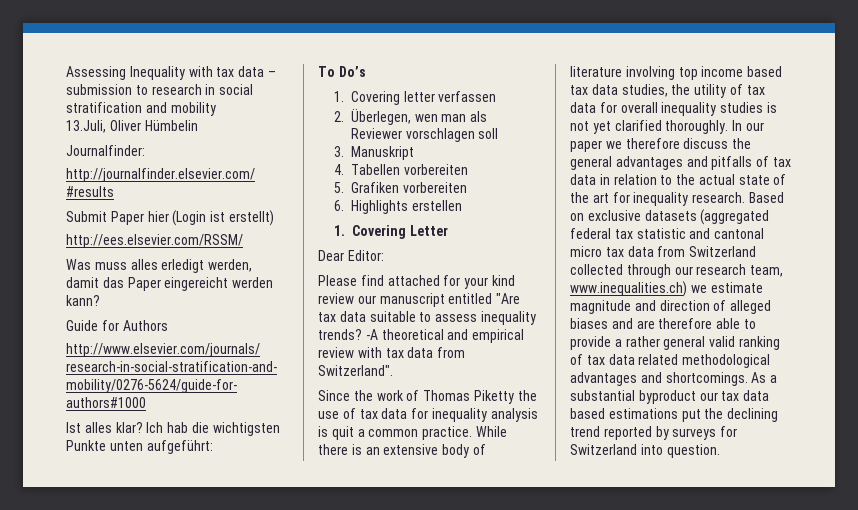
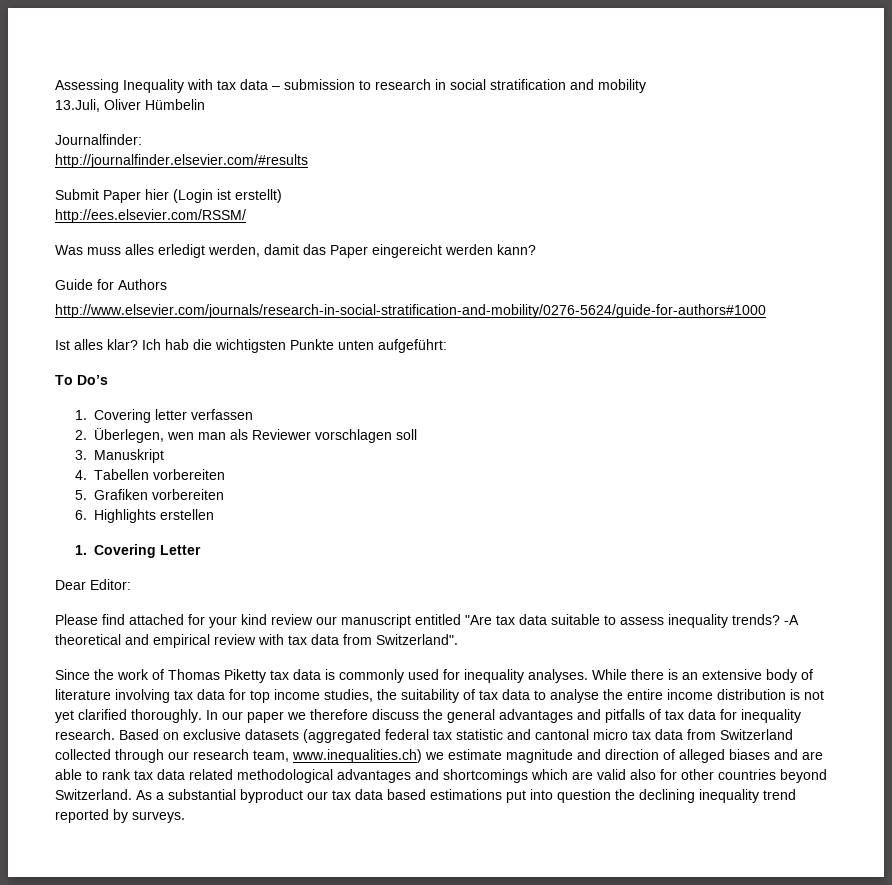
- Since the work of Thomas Piketty the use of tax data for inequality analysis is quit a common practice.
+ Since the work of Thomas Piketty tax data is commonly used for inequality analyses.
- While there is an extensive body of literature involving top income based tax data studies, the utility of tax data for overall inequality studies is not yet clarified thoroughly.
+ While there is an extensive body of literature involving tax data for top income studies, the suitability of tax data to analyse the entire income distribution is not yet clarified thoroughly.
- In our paper we therefore discuss the general advantages and pitfalls of tax data in relation to the actual state of the art for inequality research.
+ In our paper we therefore discuss the general advantages and pitfalls of tax data for inequality research.
- Based on exclusive datasets (aggregated federal tax statistic and cantonal micro tax data from Switzerland collected through our research team, www.inequalities.ch) we estimate magnitude and direction of alleged biases and are therefore able to provide a rather general valid ranking of tax data related methodological advantages and shortcomings.
+ Based on exclusive datasets (aggregated federal tax statistic and cantonal micro tax data from Switzerland collected through our research team, www.inequalities.ch) we estimate magnitude and direction of alleged biases and are able to rank tax data related methodological advantages and shortcomings which are valid also for other countries beyond Switzerland.
- As a substantial byproduct our tax data based estimations put the declining trend reported by surveys for Switzerland into question.
+ As a substantial byproduct our tax data based estimations put into question the declining inequality trend reported by surveys.

